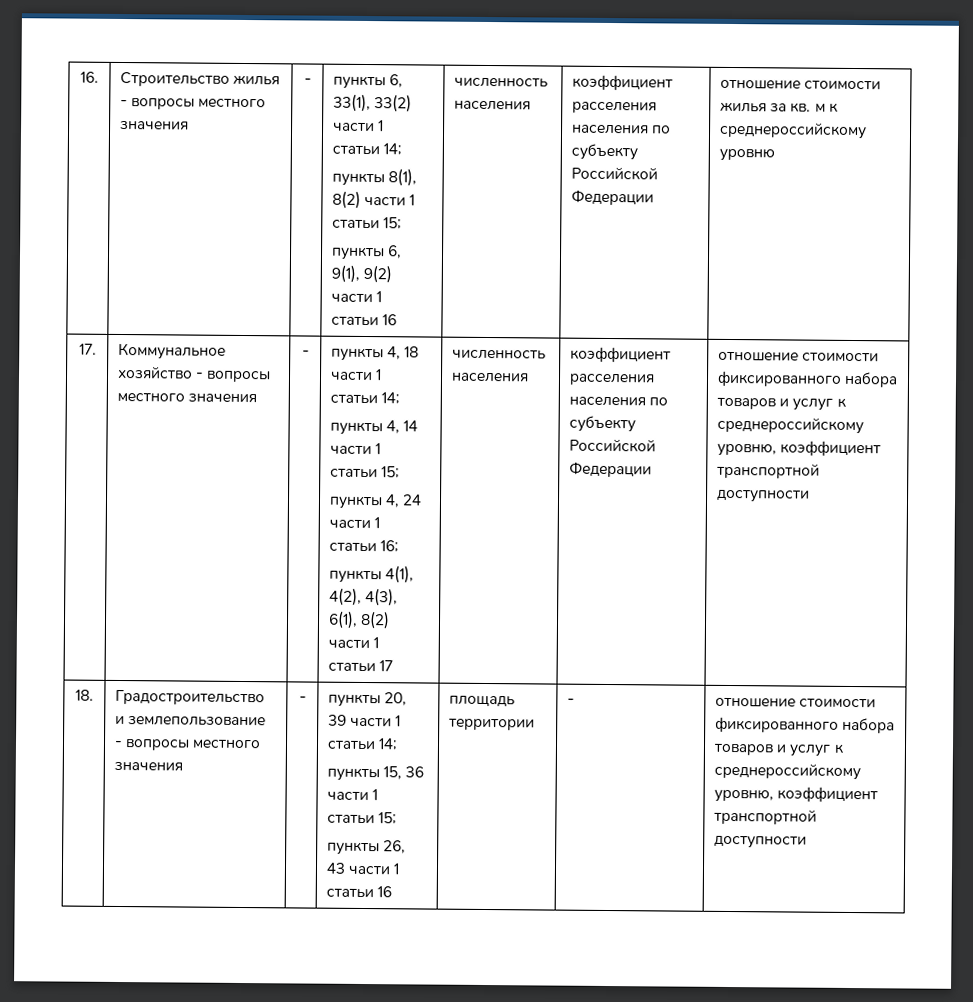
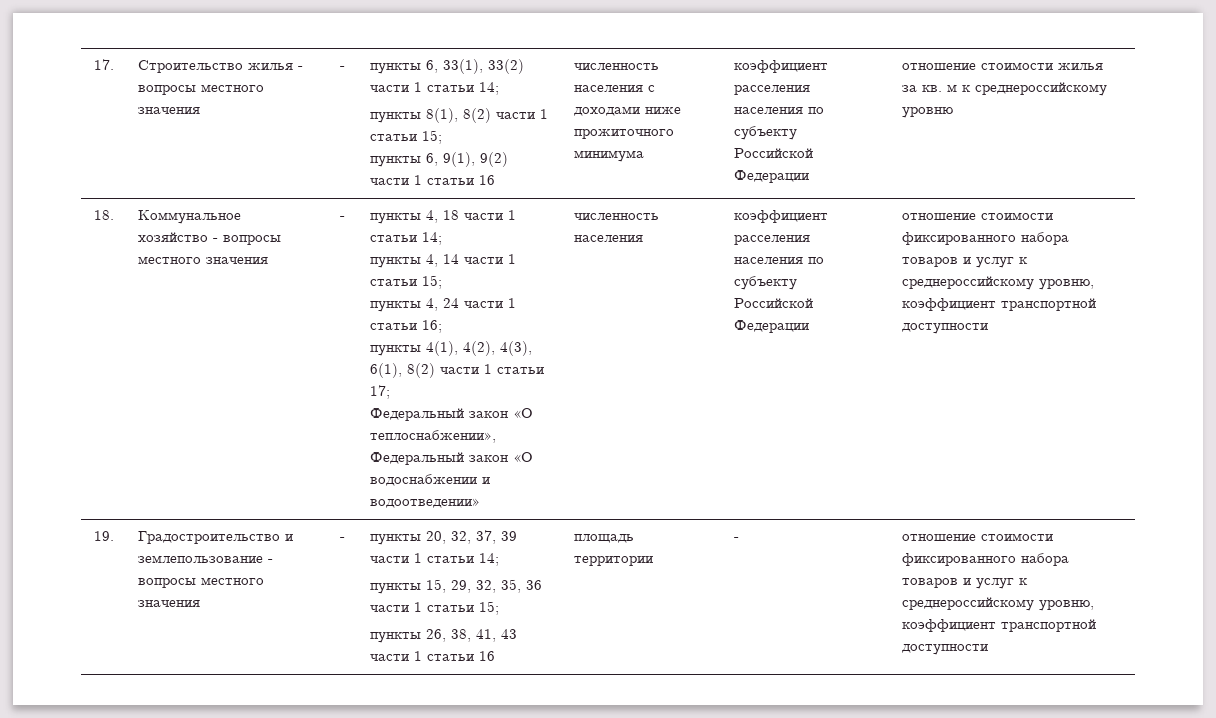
- 16.
+ 17.
- пункты 6, 9(1), 9(2) части 1 статьи 16 | численность населения
+ пункты 6, 9(1), 9(2) части 1 статьи 16 | численность населения с доходами ниже прожиточного минимума
- 17.
+ 18.
- пункты 4(1), 4(2), 4(3), 6(1), 8(2) части 1 статьи 17
+ пункты 4(1), 4(2), 4(3), 6(1), 8(2) части 1 статьи 17;
+ Федеральный закон «О теплоснабжении», Федеральный закон «О водоснабжении и водоотведении»
- 18.
+ 19.
- пункты 20, 39 части 1 статьи 14;
+ пункты 20, 32, 37, 39 части 1 статьи 14;
- пункты 15, 36 части 1 статьи 15;
+ пункты 15, 29, 32, 35, 36 части 1 статьи 15;
- пункты 26, 43 части 1 статьи 16
+ пункты 26, 38, 41, 43 части 1 статьи 16

